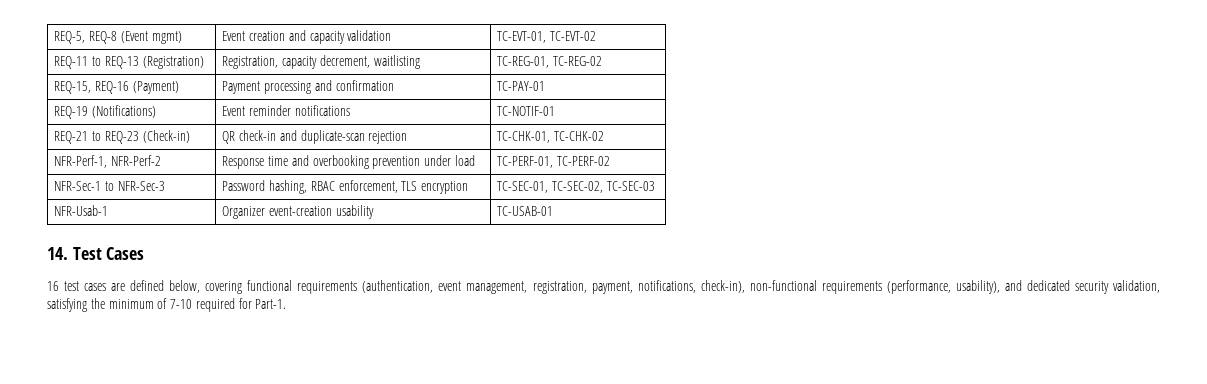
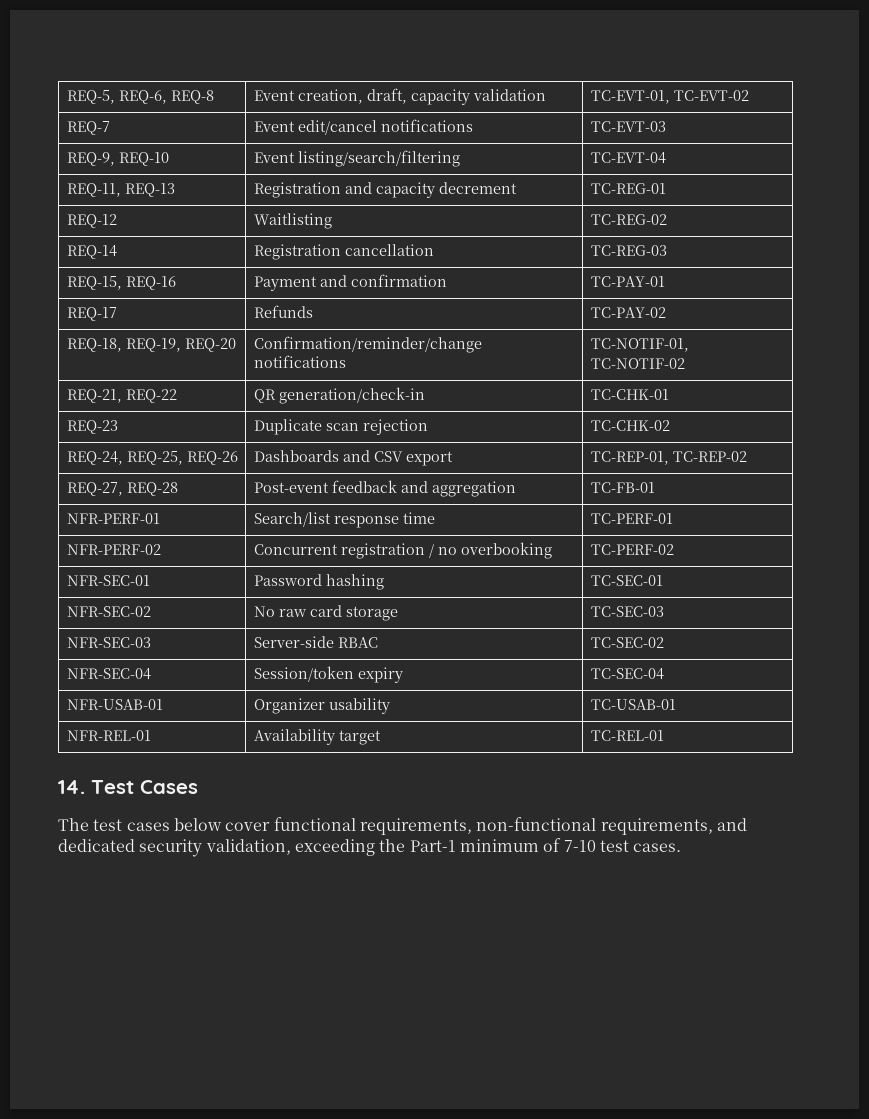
- REQ-5, REQ-8 (Event mgmt) | Event creation and capacity validation | TC-EVT-01, TC-EVT-02
+ REQ-5, REQ-6, REQ-8 | Event creation, draft, capacity validation | TC-EVT-01, TC-EVT-02
- REQ-11 to REQ-13 (Registration) | Registration, capacity decrement, waitlisting | TC-REG-01, TC-REG-02
+ REQ-7 | Event edit/cancel notifications | TC-EVT-03
+ REQ-9, REQ-10 | Event listing/search/filtering | TC-EVT-04
+ REQ-11, REQ-13 | Registration and capacity decrement | TC-REG-01
+ REQ-12 | Waitlisting | TC-REG-02
+ REQ-14 | Registration cancellation | TC-REG-03
- REQ-15, REQ-16 (Payment) | Payment processing and confirmation | TC-PAY-01
+ REQ-15, REQ-16 | Payment and confirmation | TC-PAY-01
- REQ-19 (Notifications) | Event reminder notifications | TC-NOTIF-01
- REQ-21 to REQ-23 (Check-in) | QR check-in and duplicate-scan rejection | TC-CHK-01, TC-CHK-02
+ REQ-17 | Refunds | TC-PAY-02
+ REQ-18, REQ-19, REQ-20 | Confirmation/reminder/change notifications | TC-NOTIF-01, TC-NOTIF-02
+ REQ-21, REQ-22 | QR generation/check-in | TC-CHK-01
+ REQ-23 | Duplicate scan rejection | TC-CHK-02
- NFR-Perf-1, NFR-Perf-2 | Response time and overbooking prevention under load | TC-PERF-01, TC-PERF-02
- NFR-Sec-1 to NFR-Sec-3 | Password hashing, RBAC enforcement, TLS encryption | TC-SEC-01, TC-SEC-02, TC-SEC-03
- NFR-Usab-1 | Organizer event-creation usability | TC-USAB-01
+ REQ-24, REQ-25, REQ-26 | Dashboards and CSV export | TC-REP-01, TC-REP-02
+ REQ-27, REQ-28 | Post-event feedback and aggregation | TC-FB-01
+ NFR-PERF-01 | Search/list response time | TC-PERF-01
+ NFR-PERF-02 | Concurrent registration / no overbooking | TC-PERF-02
+ NFR-SEC-01 | Password hashing | TC-SEC-01
+ NFR-SEC-02 | No raw card storage | TC-SEC-03
+ NFR-SEC-03 | Server-side RBAC | TC-SEC-02
+ NFR-SEC-04 | Session/token expiry | TC-SEC-04
+ NFR-USAB-01 | Organizer usability | TC-USAB-01
+ NFR-REL-01 | Availability target | TC-REL-01
- 16 test cases are defined below, covering functional requirements (authentication, event management, registration, payment, notifications, check-in), non-functional requirements (performance, usability), and dedicated security validation, satisfying the minimum of 7-10 required for Part-1.
+ The test cases below cover functional requirements, non-functional requirements, and dedicated security validation, exceeding the Part-1 minimum of 7-10 test cases.

